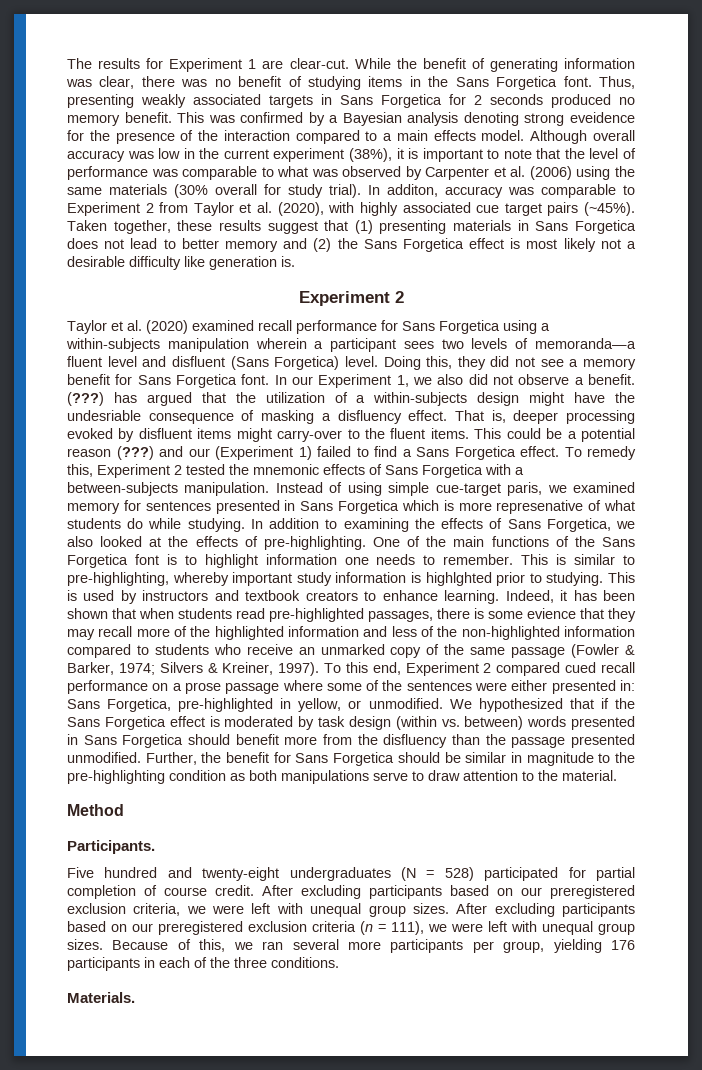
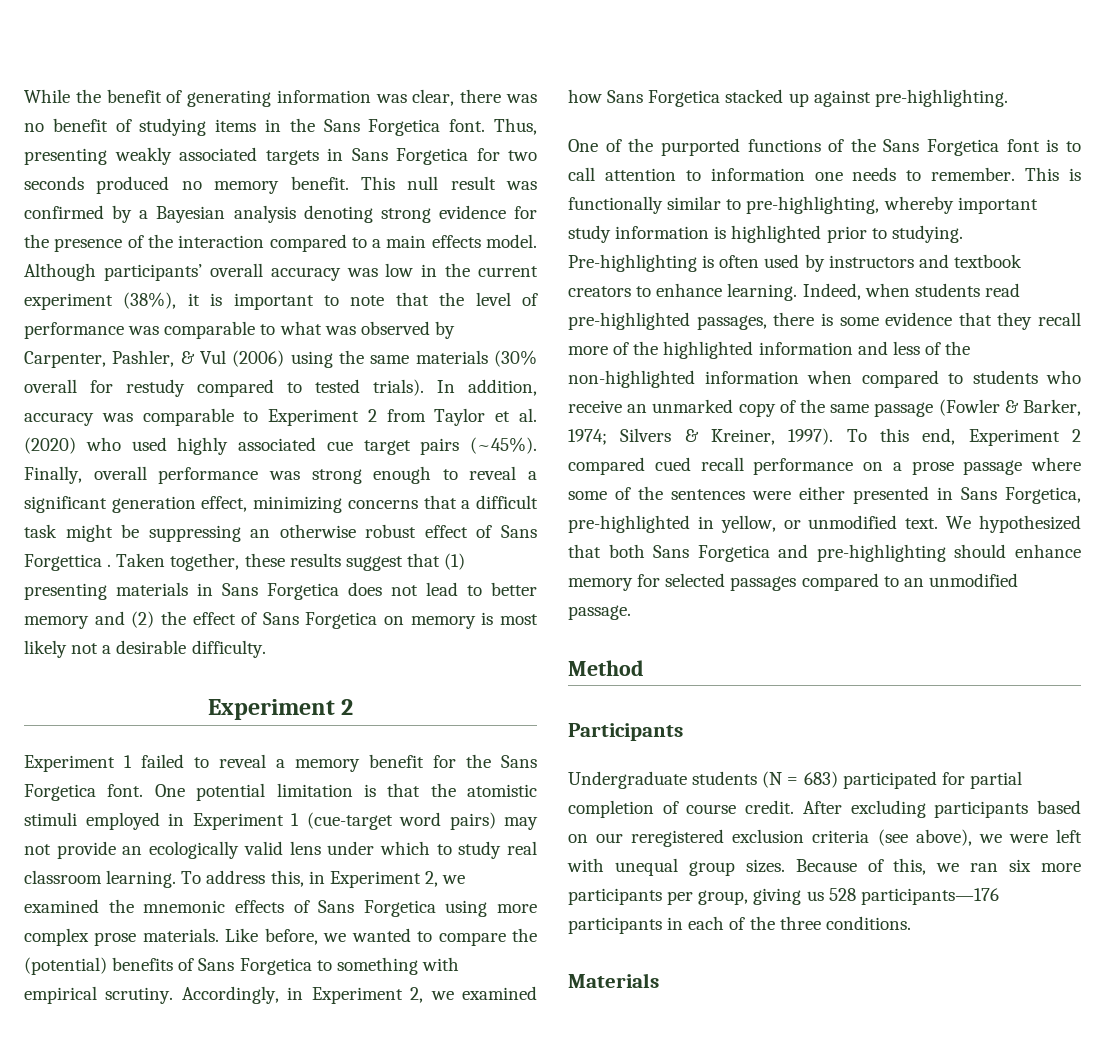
- The results for Experiment 1 are clear-cut.
- Thus, presenting weakly associated targets in Sans Forgetica for 2 seconds produced no memory benefit.
+ Thus, presenting weakly associated targets in Sans Forgetica for two seconds produced no memory benefit.
- This was confirmed by a Bayesian analysis denoting strong eveidence for the presence of the interaction compared to a main effects model.
+ This null result was confirmed by a Bayesian analysis denoting strong evidence for the presence of the interaction compared to a main effects model.
- Although overall accuracy was low in the current experiment (38%), it is important to note that the level of performance was comparable to what was observed by Carpenter et al. (2006) using the same materials (30% overall for study trial). In additon, accuracy was comparable to Experiment 2 from Taylor et al. (2020), with highly associated cue target pairs (~45%).
+ Although participants’ overall accuracy was low in the current experiment (38%), it is important to note that the level of performance was comparable to what was observed by Carpenter, Pashler, & Vul (2006) using the same materials (30% overall for restudy compared to tested trials). In addition, accuracy was comparable to Experiment 2 from Taylor et al. (2020) who used highly associated cue target pairs (~45%).
+ Finally, overall performance was strong enough to reveal a significant generation effect, minimizing concerns that a difficult task might be suppressing an otherwise robust effect of Sans Forgettica .
- Taken together, these results suggest that (1) presenting materials in Sans Forgetica does not lead to better memory and (2) the Sans Forgetica effect is most likely not a desirable difficulty like generation is.
+ Taken together, these results suggest that (1) presenting materials in Sans Forgetica does not lead to better memory and (2) the effect of Sans Forgetica on memory is most likely not a desirable difficulty.
  Experiment 2
- Taylor et al. (2020) examined recall performance for Sans Forgetica using a within-subjects manipulation wherein a participant sees two levels of memoranda—a fluent level and disfluent (Sans Forgetica) level. Doing this, they did not see a memory benefit for Sans Forgetica font. In our Experiment 1, we also did not observe a benefit. (???) has argued that the utilization of a within-subjects design might have the undesriable consequence of masking a disfluency effect. That is, deeper processing evoked by disfluent items might carry-over to the fluent items. This could be a potential reason (???) and our (Experiment 1) failed to find a Sans Forgetica effect. To remedy this, Experiment 2 tested the mnemonic effects of Sans Forgetica with a between-subjects manipulation. Instead of using simple cue-target paris, we examined memory for sentences presented in Sans Forgetica which is more represenative of what students do while studying. In addition to examining the effects of Sans Forgetica, we also looked at the effects of pre-highlighting. One of the main functions of the Sans Forgetica font is to highlight information one needs to remember.
+ Experiment 1 failed to reveal a memory benefit for the Sans Forgetica font. One potential limitation is that the atomistic stimuli employed in Experiment 1 (cue-target word pairs) may not provide an ecologically valid lens under which to study real classroom learning. To address this, in Experiment 2, we examined the mnemonic effects of Sans Forgetica using more complex prose materials. Like before, we wanted to compare the (potential) benefits of Sans Forgetica to something with empirical scrutiny. Accordingly, in Experiment 2, we examined how Sans Forgetica stacked up against pre-highlighting.
+ One of the purported functions of the Sans Forgetica font is to call attention to information one needs to remember.
- This is similar to pre-highlighting, whereby important study information is highlghted prior to studying.
+ This is functionally similar to pre-highlighting, whereby important study information is highlighted prior to studying.
- This is used by instructors and textbook creators to enhance learning.
+ Pre-highlighting is often used by instructors and textbook creators to enhance learning.
- Indeed, it has been shown that when students read pre-highlighted passages, there is some evience that they may recall more of the highlighted information and less of the non-highlighted information compared to students who receive an unmarked copy of the same passage (Fowler & Barker, 1974; Silvers & Kreiner, 1997).
+ Indeed, when students read pre-highlighted passages, there is some evidence that they recall more of the highlighted information and less of the non-highlighted information when compared to students who receive an unmarked copy of the same passage (Fowler & Barker, 1974; Silvers & Kreiner, 1997).
- To this end, Experiment 2 compared cued recall performance on a prose passage where some of the sentences were either presented in: Sans Forgetica, pre-highlighted in yellow, or unmodified.
+ To this end, Experiment 2 compared cued recall performance on a prose passage where some of the sentences were either presented in Sans Forgetica, pre-highlighted in yellow, or unmodified text.
- We hypothesized that if the Sans Forgetica effect is moderated by task design (within vs. between) words presented in Sans Forgetica should benefit more from the disfluency than the passage presented unmodified. Further, the benefit for Sans Forgetica should be similar in magnitude to the pre-highlighting condition as both manipulations serve to draw attention to the material.
+ We hypothesized that both Sans Forgetica and pre-highlighting should enhance memory for selected passages compared to an unmodified passage.
  Method
- Participants.
- Five hundred and twenty-eight undergraduates (N = 528) participated for partial completion of course credit.
+ Participants
+ Undergraduate students (N = 683) participated for partial completion of course credit.
- After excluding participants based on our preregistered exclusion criteria, we were left with unequal group sizes. After excluding participants based on our preregistered exclusion criteria (n = 111), we were left with unequal group sizes.
+ After excluding participants based on our reregistered exclusion criteria (see above), we were left with unequal group sizes.
- Because of this, we ran several more participants per group, yielding 176 participants in each of the three conditions.
+ Because of this, we ran six more participants per group, giving us 528 participants—176 participants in each of the three conditions.
- Materials.
+ Materials

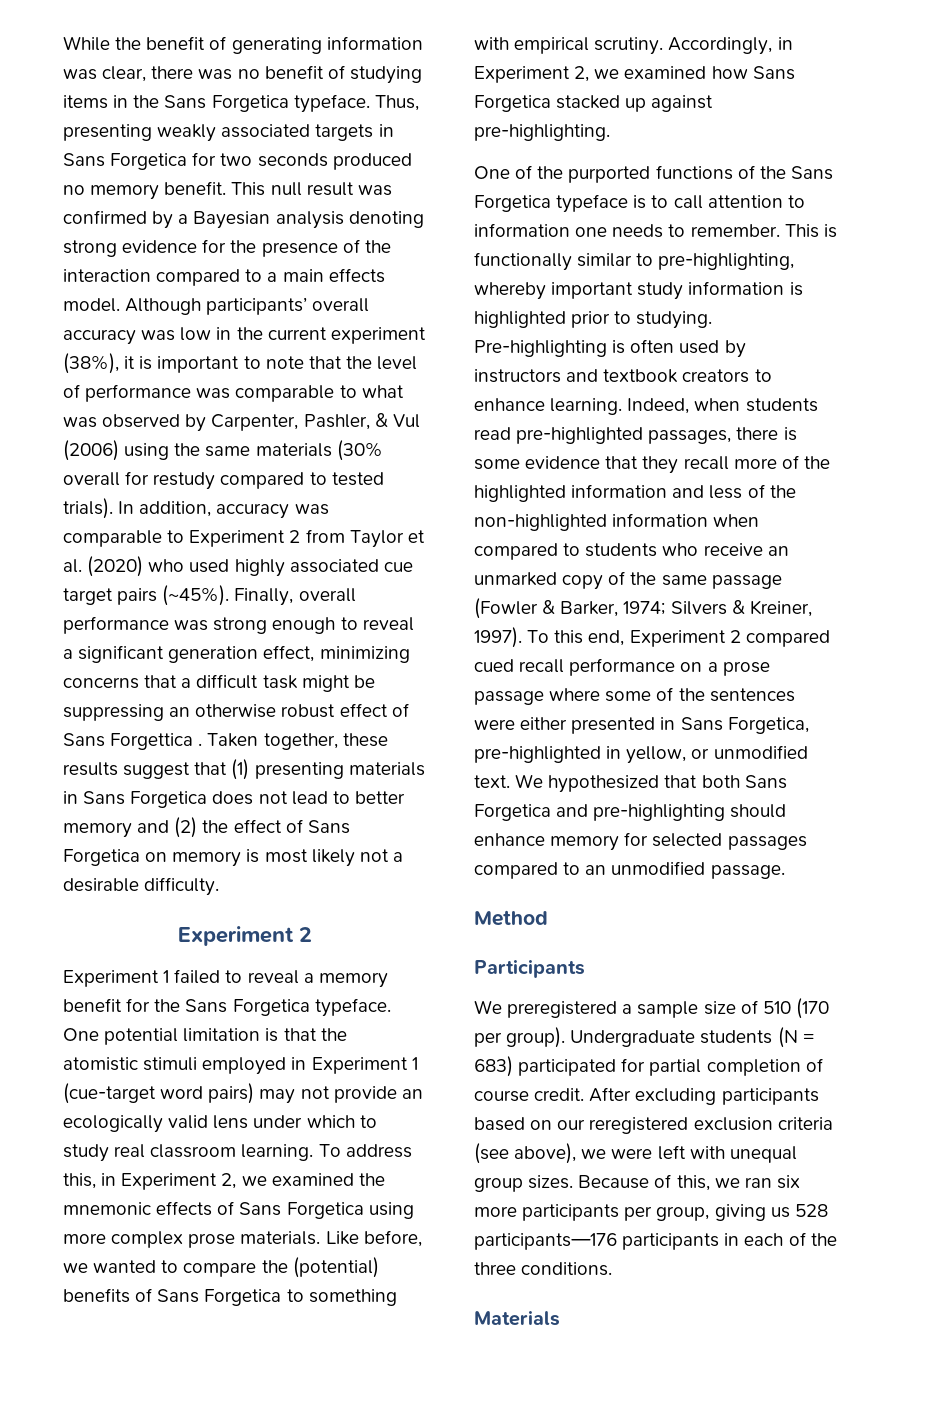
- While the benefit of generating information was clear, there was no benefit of studying items in the Sans Forgetica font.
+ While the benefit of generating information was clear, there was no benefit of studying items in the Sans Forgetica typeface.
- Experiment 1 failed to reveal a memory benefit for the Sans Forgetica font.
+ Experiment 1 failed to reveal a memory benefit for the Sans Forgetica typeface.
- One of the purported functions of the Sans Forgetica font is to call attention to information one needs to remember.
+ One of the purported functions of the Sans Forgetica typeface is to call attention to information one needs to remember.
+ We preregistered a sample size of 510 (170 per group).

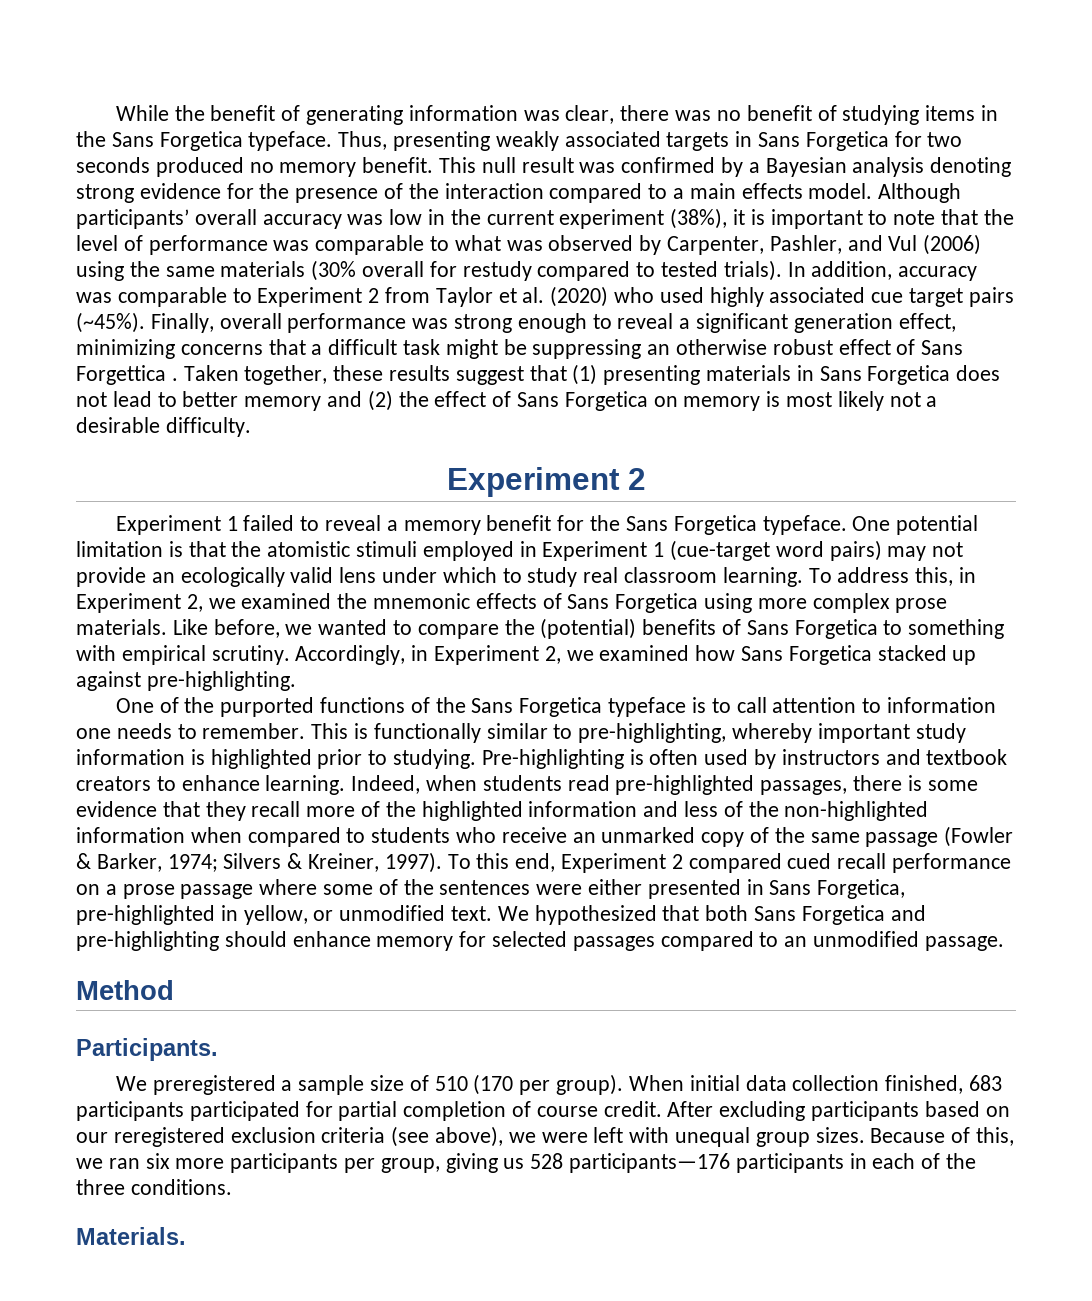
- Although participants’ overall accuracy was low in the current experiment (38%), it is important to note that the level of performance was comparable to what was observed by Carpenter, Pashler, & Vul (2006) using the same materials (30% overall for restudy compared to tested trials).
+ Although participants’ overall accuracy was low in the current experiment (38%), it is important to note that the level of performance was comparable to what was observed by Carpenter, Pashler, and Vul (2006) using the same materials (30% overall for restudy compared to tested trials).
- Participants
+ Participants.
- Undergraduate students (N = 683) participated for partial completion of course credit.
+ When initial data collection finished, 683 participants participated for partial completion of course credit.
- Materials
+ Materials.

